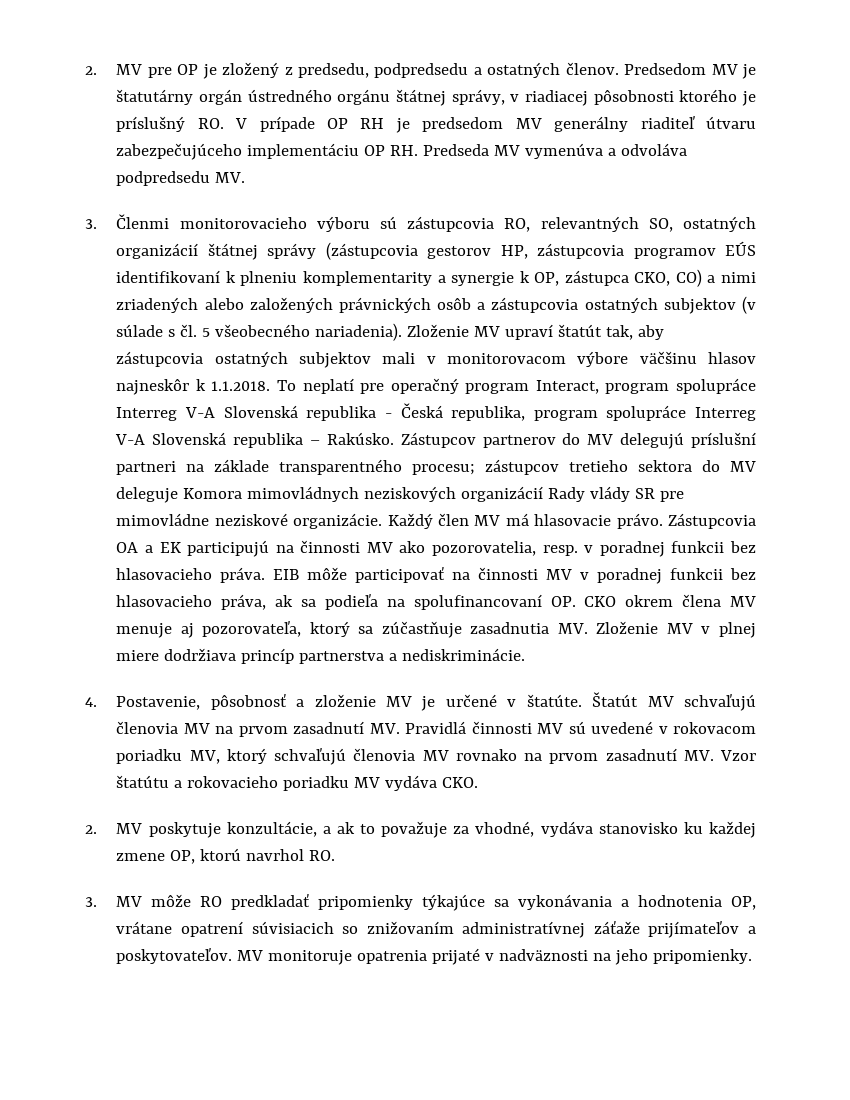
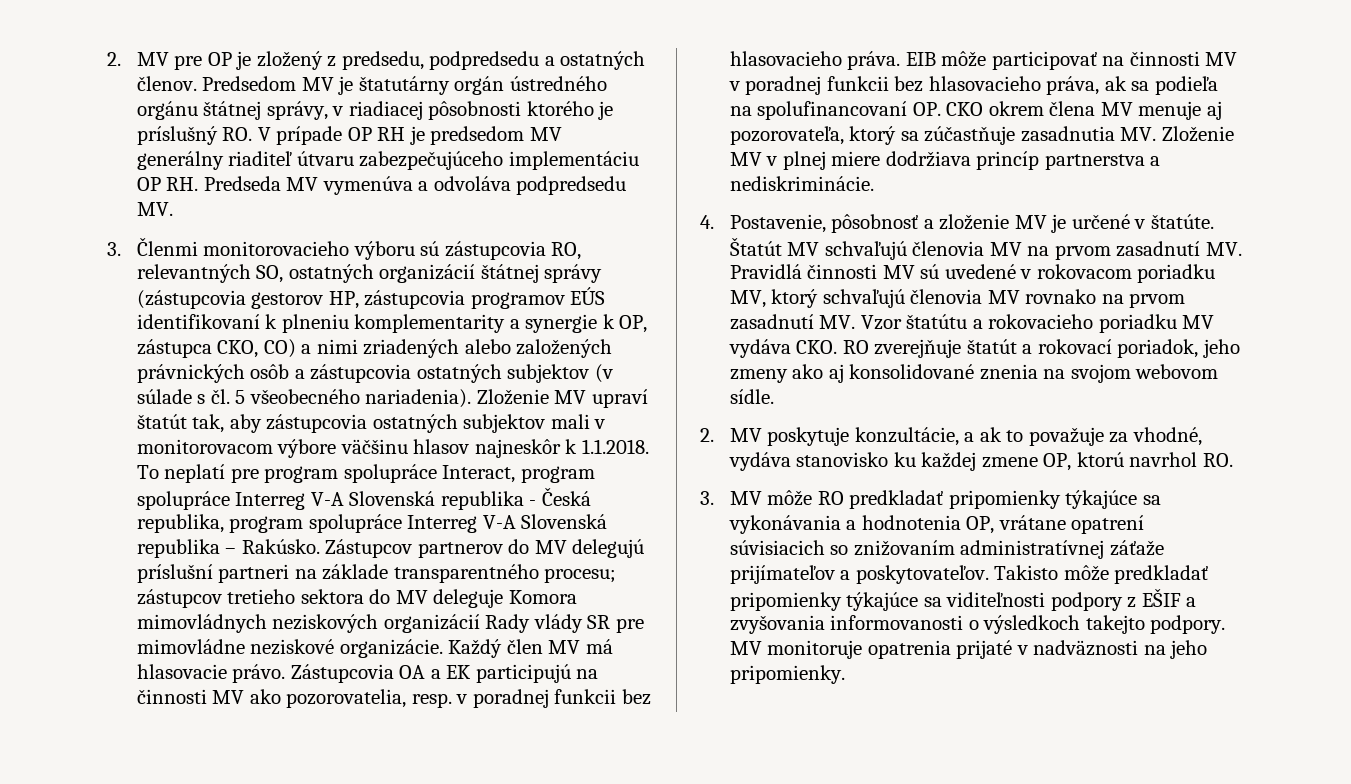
- Zloženie MV upraví štatút tak, aby zástupcovia ostatných subjektov mali v monitorovacom výbore väčšinu hlasov najneskôr k 1.1.2018. To neplatí pre operačný program Interact, program spolupráce Interreg V-A Slovenská republika - Česká republika, program spolupráce Interreg V-A Slovenská republika – Rakúsko.
+ Zloženie MV upraví štatút tak, aby zástupcovia ostatných subjektov mali v monitorovacom výbore väčšinu hlasov najneskôr k 1.1.2018. To neplatí pre program spolupráce Interact, program spolupráce Interreg V-A Slovenská republika - Česká republika, program spolupráce Interreg V-A Slovenská republika – Rakúsko.
- Štatút MV schvaľujú členovia MV na prvom zasadnutí MV. Pravidlá činnosti MV sú uvedené v rokovacom poriadku MV, ktorý schvaľujú členovia MV rovnako na prvom zasadnutí MV. Vzor štatútu a rokovacieho poriadku MV vydáva CKO.
+ Štatút MV schvaľujú členovia MV na prvom zasadnutí MV. Pravidlá činnosti MV sú uvedené v rokovacom poriadku MV, ktorý schvaľujú členovia MV rovnako na prvom zasadnutí MV. Vzor štatútu a rokovacieho poriadku MV vydáva CKO. RO zverejňuje štatút a rokovací poriadok, jeho zmeny ako aj konsolidované znenia na svojom webovom sídle.
+ Takisto môže predkladať pripomienky týkajúce sa viditeľnosti podpory z EŠIF a zvyšovania informovanosti o výsledkoch takejto podpory.

